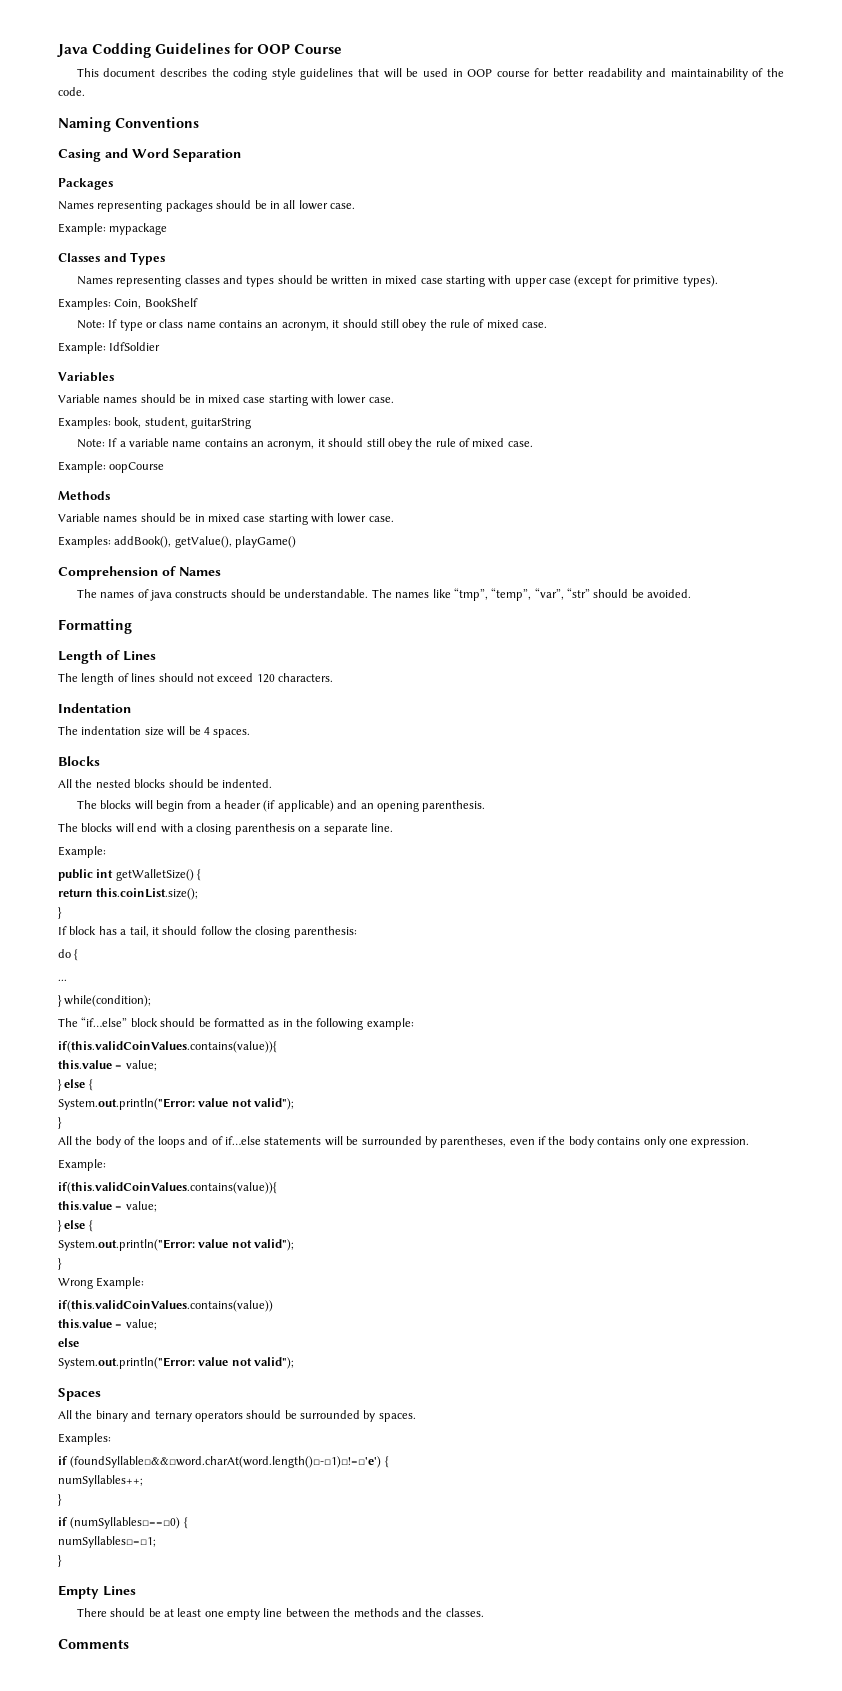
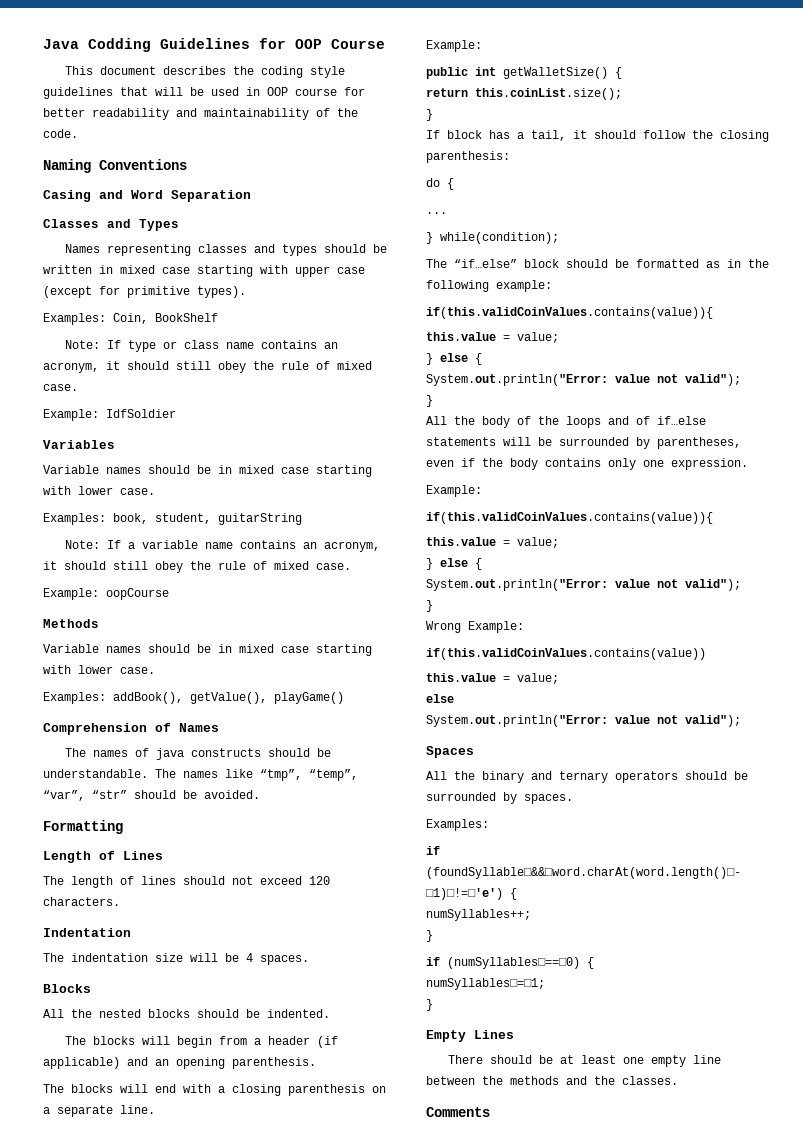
- Packages
- Names representing packages should be in all lower case.
- Example: mypackage

